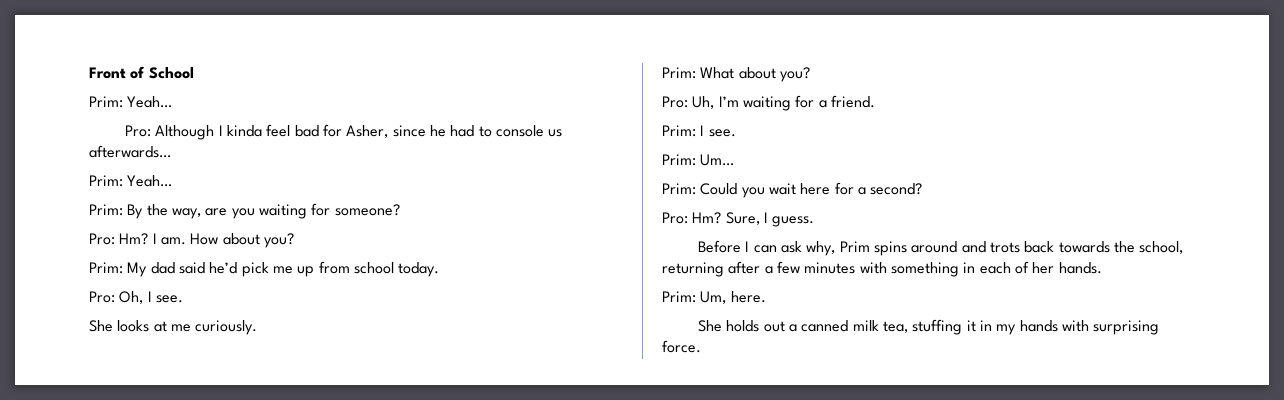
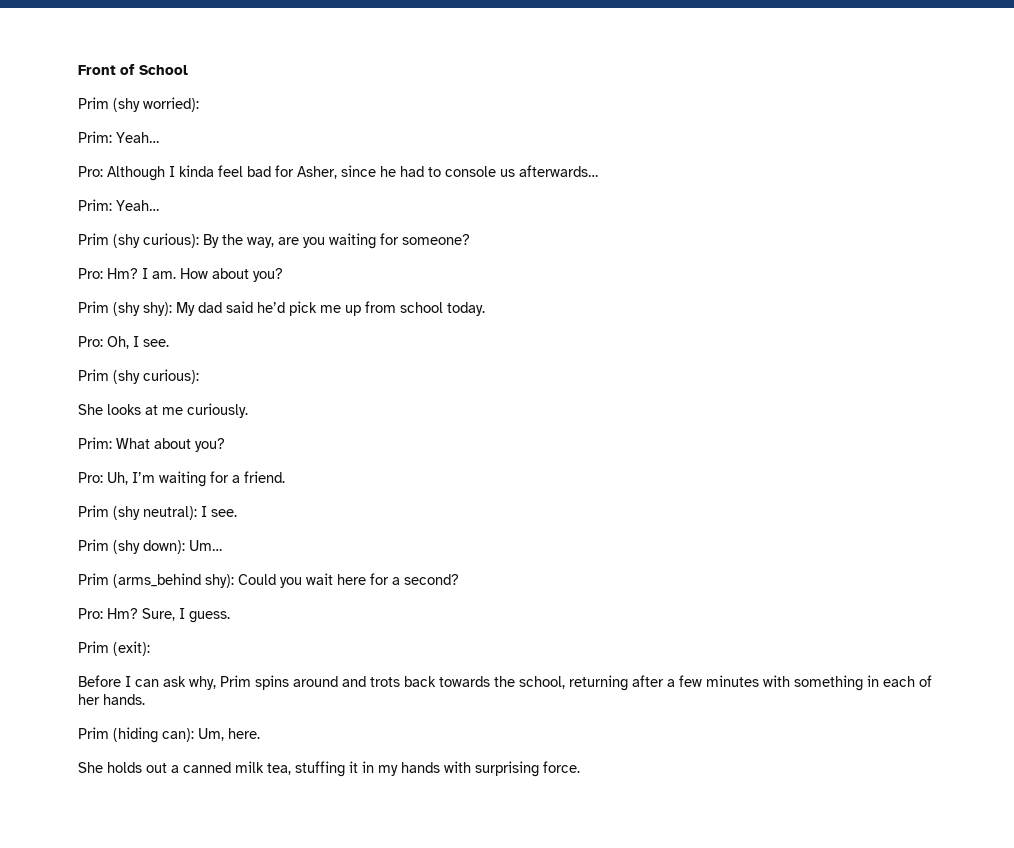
+ Prim (shy worried):
- Prim: By the way, are you waiting for someone?
+ Prim (shy curious): By the way, are you waiting for someone?
- Prim: My dad said he’d pick me up from school today.
+ Prim (shy shy): My dad said he’d pick me up from school today.
  Pro: Oh, I see.
+ Prim (shy curious):
- Prim: I see.
- Prim: Um…
- Prim: Could you wait here for a second?
+ Prim (shy neutral): I see.
+ Prim (shy down): Um…
+ Prim (arms_behind shy): Could you wait here for a second?
+ Prim (exit):
- Prim: Um, here.
+ Prim (hiding can): Um, here.

